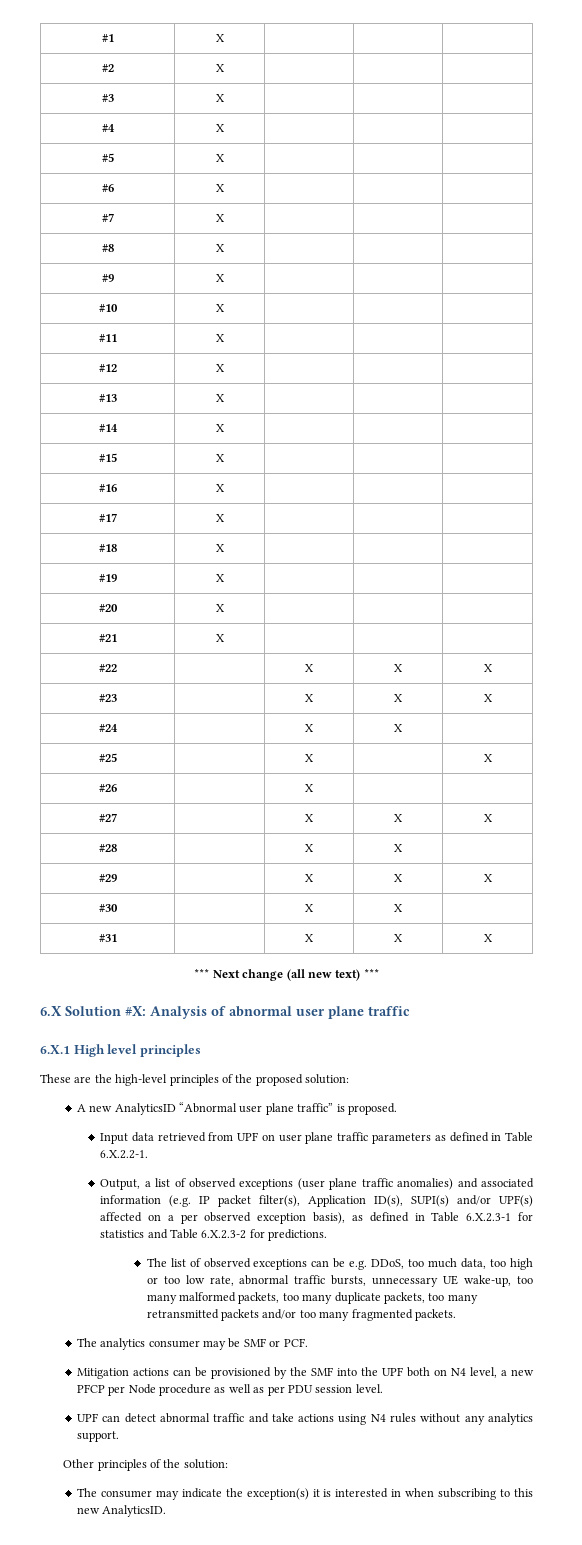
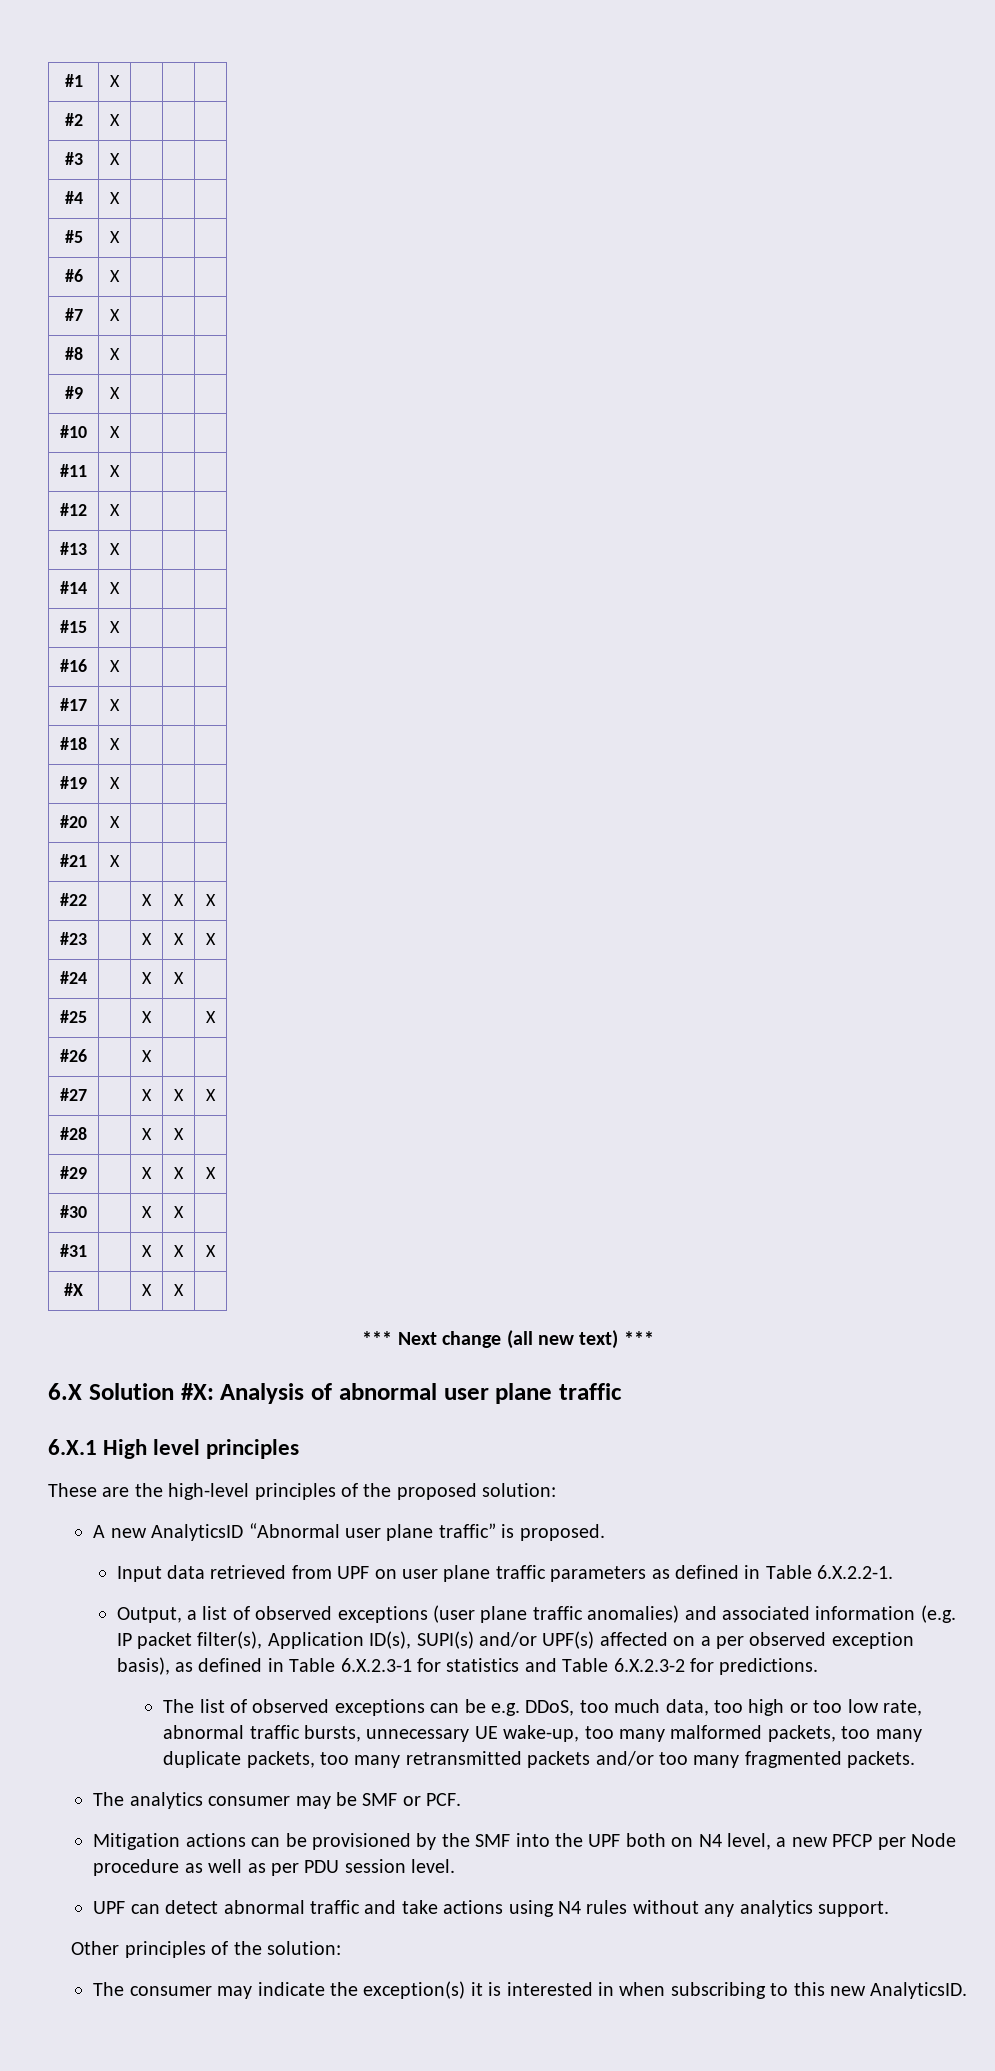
+ #X | | X | X |

